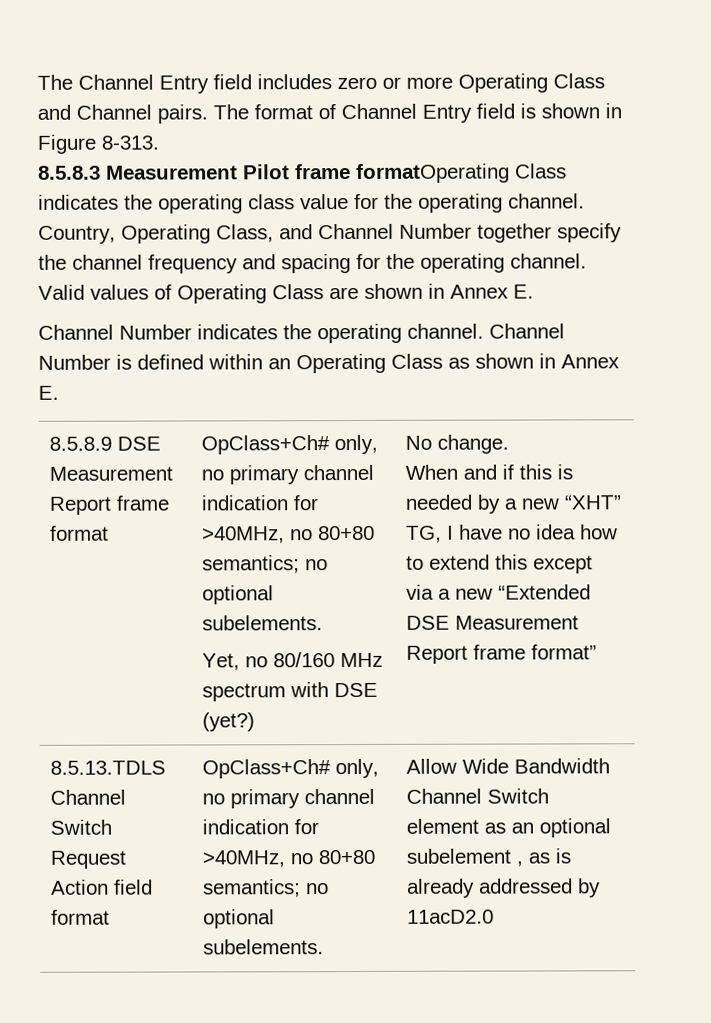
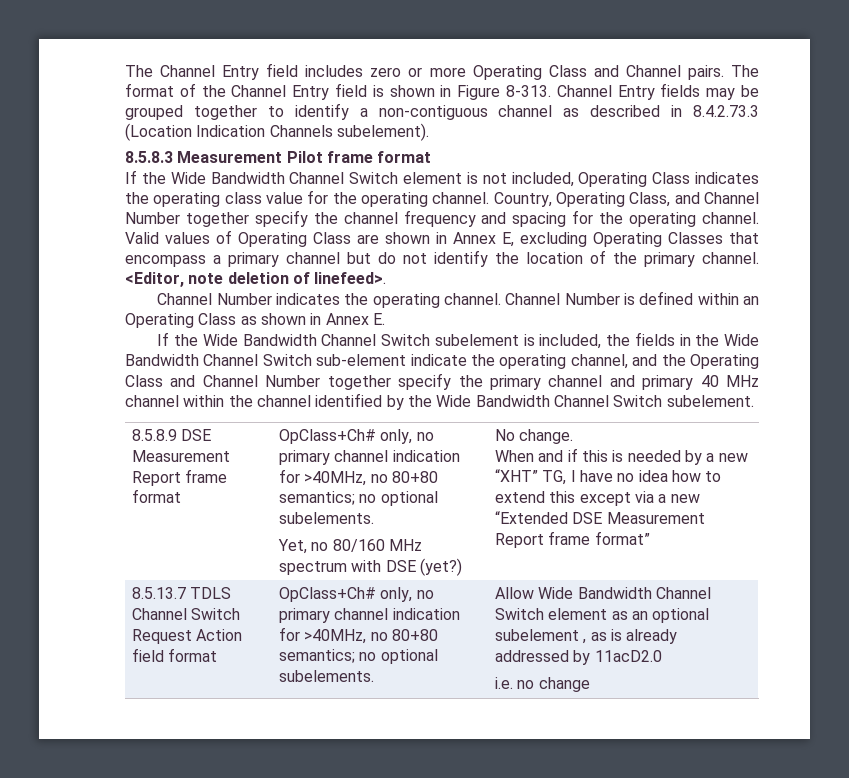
- The format of Channel Entry field is shown in Figure 8-313.
- 8.5.8.3 Measurement Pilot frame formatOperating Class indicates the operating class value for the operating channel.
+ The format of the Channel Entry field is shown in Figure 8-313. Channel Entry fields may be grouped together to identify a non-contiguous channel as described in 8.4.2.73.3 (Location Indication Channels subelement).
+ 8.5.8.3 Measurement Pilot frame format
+ If the Wide Bandwidth Channel Switch element is not included, Operating Class indicates the operating class value for the operating channel.
- Valid values of Operating Class are shown in Annex E.
+ Valid values of Operating Class are shown in Annex E, excluding Operating Classes that encompass a primary channel but do not identify the location of the primary channel. <Editor, note deletion of linefeed>.
+ If the Wide Bandwidth Channel Switch subelement is included, the fields in the Wide Bandwidth Channel Switch sub-element indicate the operating channel, and the Operating Class and Channel Number together specify the primary channel and primary 40 MHz channel within the channel identified by the Wide Bandwidth Channel Switch subelement.
- 8.5.13.TDLS Channel Switch Request Action field format
+ 8.5.13.7 TDLS Channel Switch Request Action field format
+ i.e. no change

